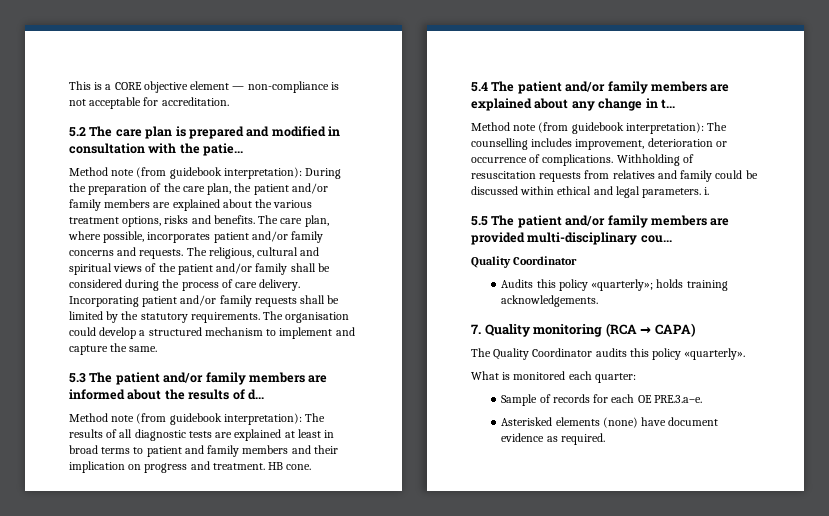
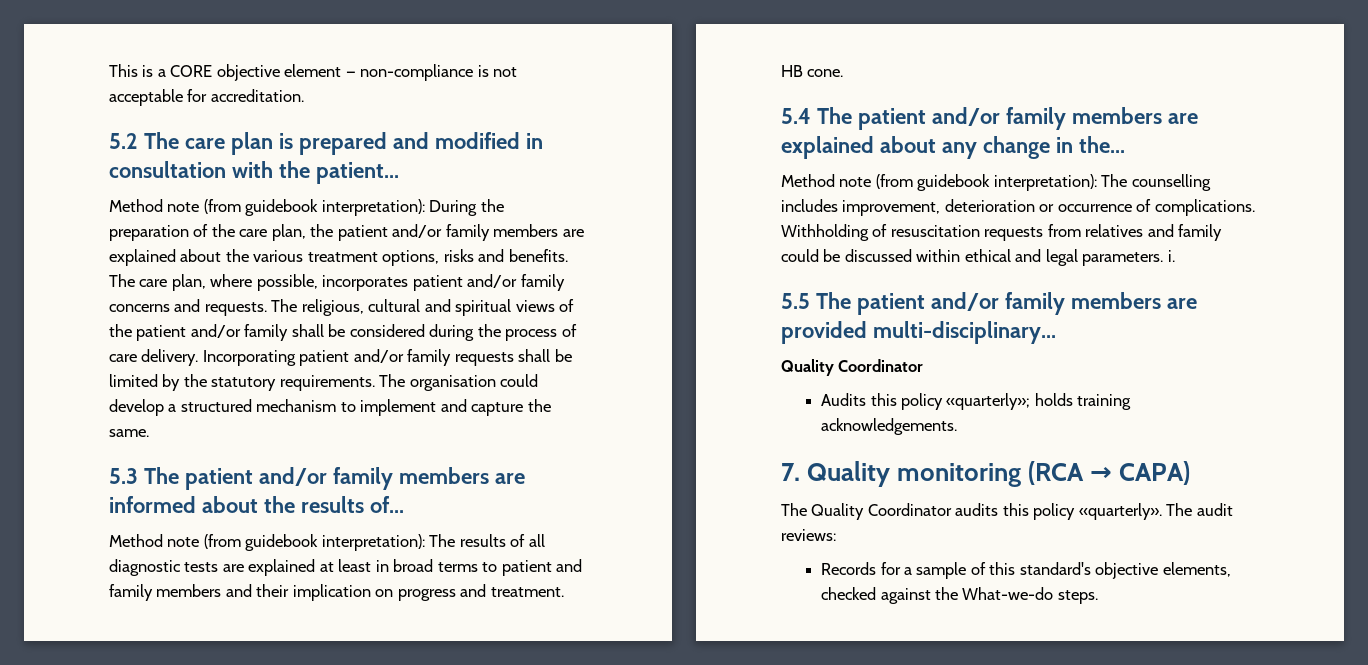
- 5.2 The care plan is prepared and modified in consultation with the patie...
+ 5.2 The care plan is prepared and modified in consultation with the patient...
- 5.3 The patient and/or family members are informed about the results of d...
+ 5.3 The patient and/or family members are informed about the results of...
- 5.4 The patient and/or family members are explained about any change in t...
+ 5.4 The patient and/or family members are explained about any change in the...
- 5.5 The patient and/or family members are provided multi-disciplinary cou...
+ 5.5 The patient and/or family members are provided multi-disciplinary...
- The Quality Coordinator audits this policy «quarterly».
- What is monitored each quarter:
- Sample of records for each OE PRE.3.a–e.
- Asterisked elements (none) have document evidence as required.
+ The Quality Coordinator audits this policy «quarterly». The audit reviews:
+ Records for a sample of this standard's objective elements, checked against the What-we-do steps.

